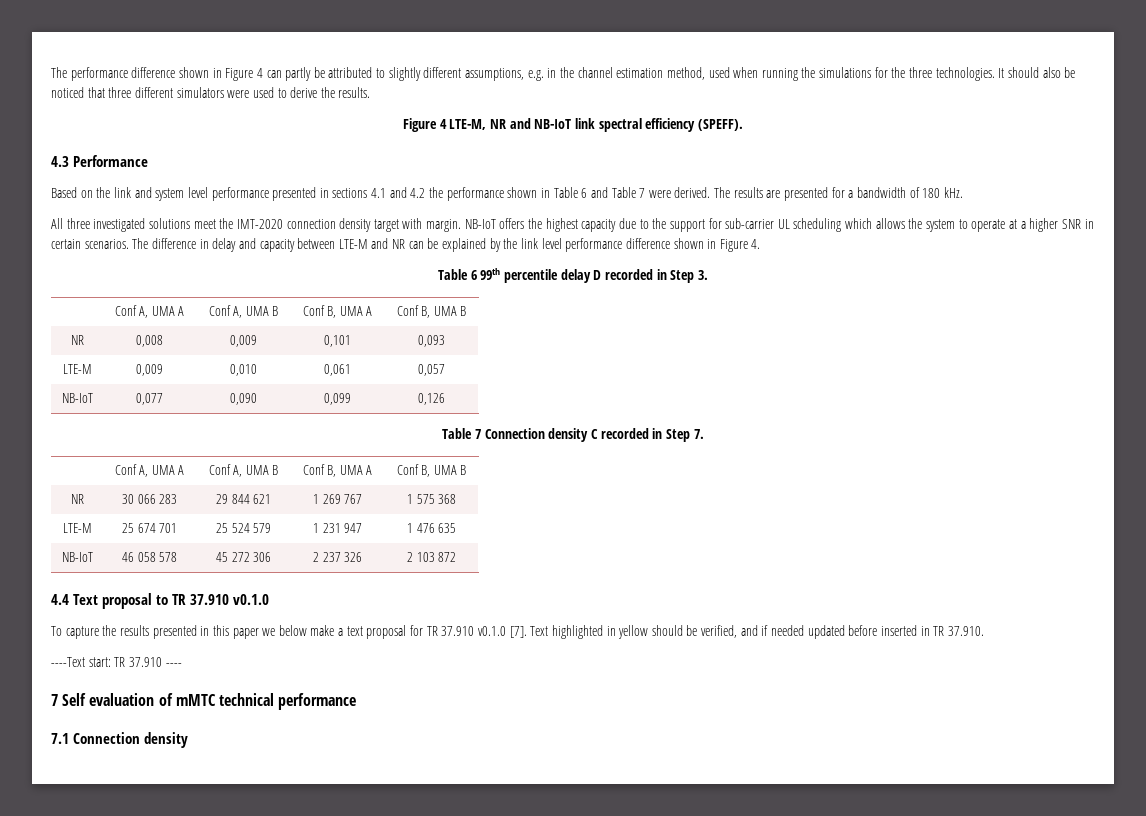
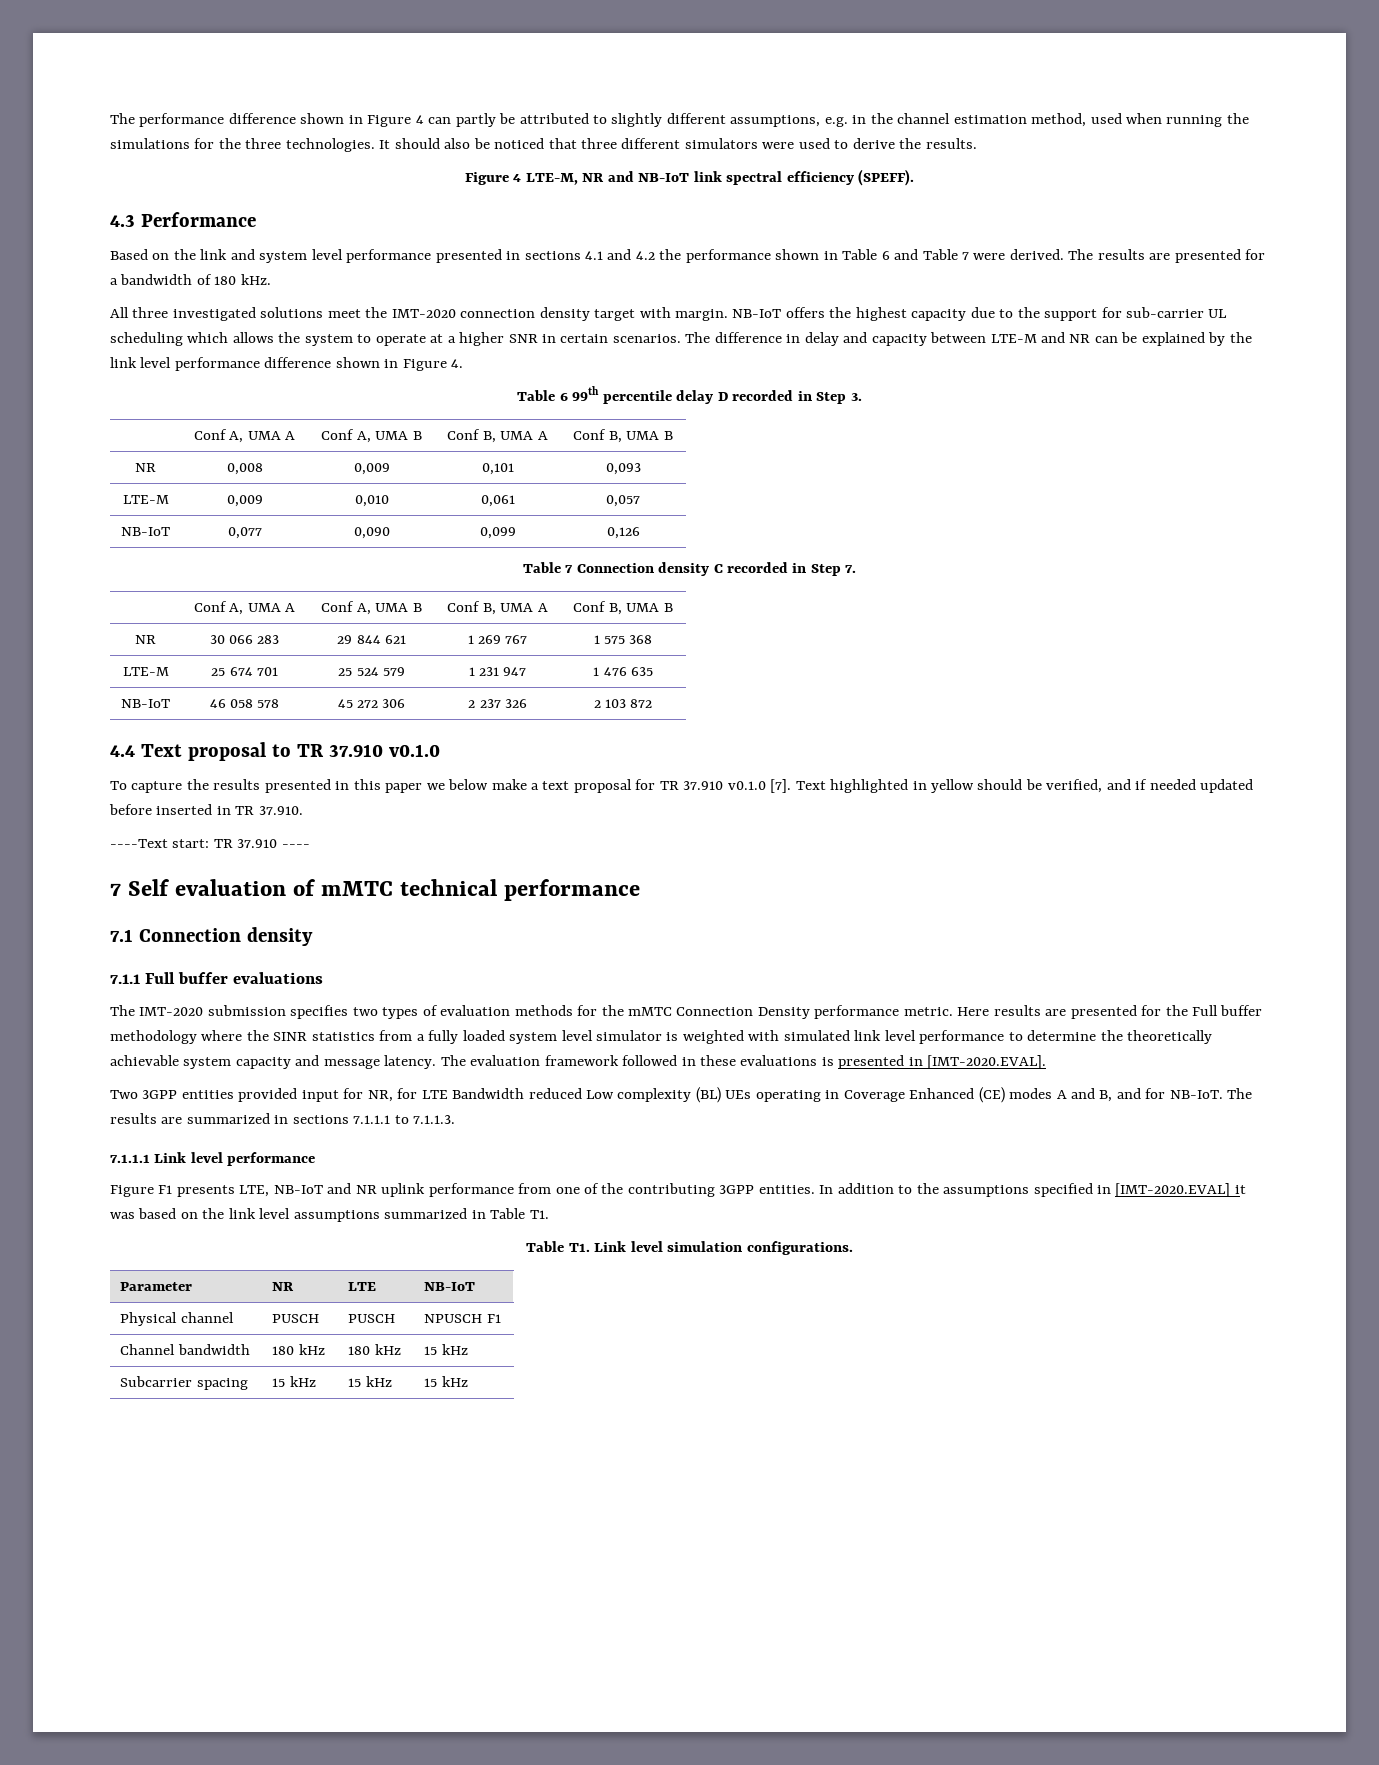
+ 7.1.1 Full buffer evaluations
+ The IMT-2020 submission specifies two types of evaluation methods for the mMTC Connection Density performance metric. Here results are presented for the Full buffer methodology where the SINR statistics from a fully loaded system level simulator is weighted with simulated link level performance to determine the theoretically achievable system capacity and message latency. The evaluation framework followed in these evaluations is presented in [IMT-2020.EVAL].
+ Two 3GPP entities provided input for NR, for LTE Bandwidth reduced Low complexity (BL) UEs operating in Coverage Enhanced (CE) modes A and B, and for NB-IoT. The results are summarized in sections 7.1.1.1 to 7.1.1.3.
+ 7.1.1.1 Link level performance
+ Figure F1 presents LTE, NB-IoT and NR uplink performance from one of the contributing 3GPP entities. In addition to the assumptions specified in [IMT-2020.EVAL] it was based on the link level assumptions summarized in Table T1.
+ Table T1. Link level simulation configurations.
+ Parameter | NR | LTE | NB-IoT
+ Physical channel | PUSCH | PUSCH | NPUSCH F1
+ Channel bandwidth | 180 kHz | 180 kHz | 15 kHz
+ Subcarrier spacing | 15 kHz | 15 kHz | 15 kHz

